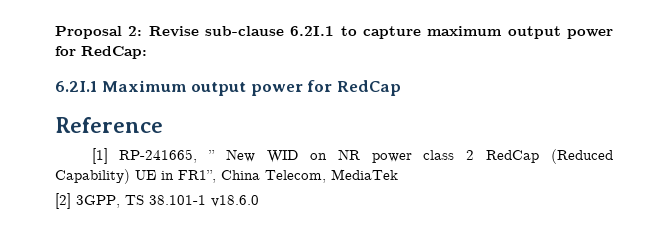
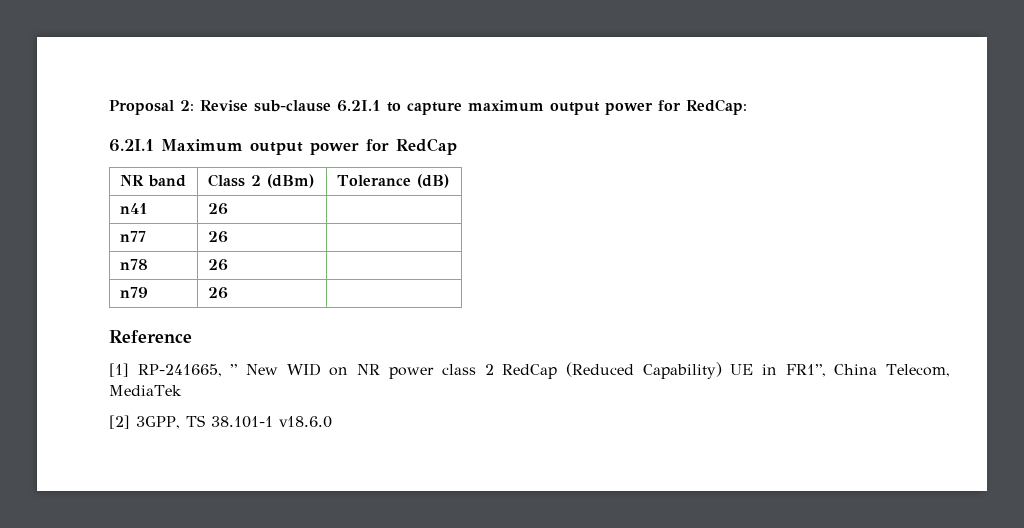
+ NR band | Class 2 (dBm) | Tolerance (dB)
+ n41 | 26 |
+ n77 | 26 |
+ n78 | 26 |
+ n79 | 26 |

